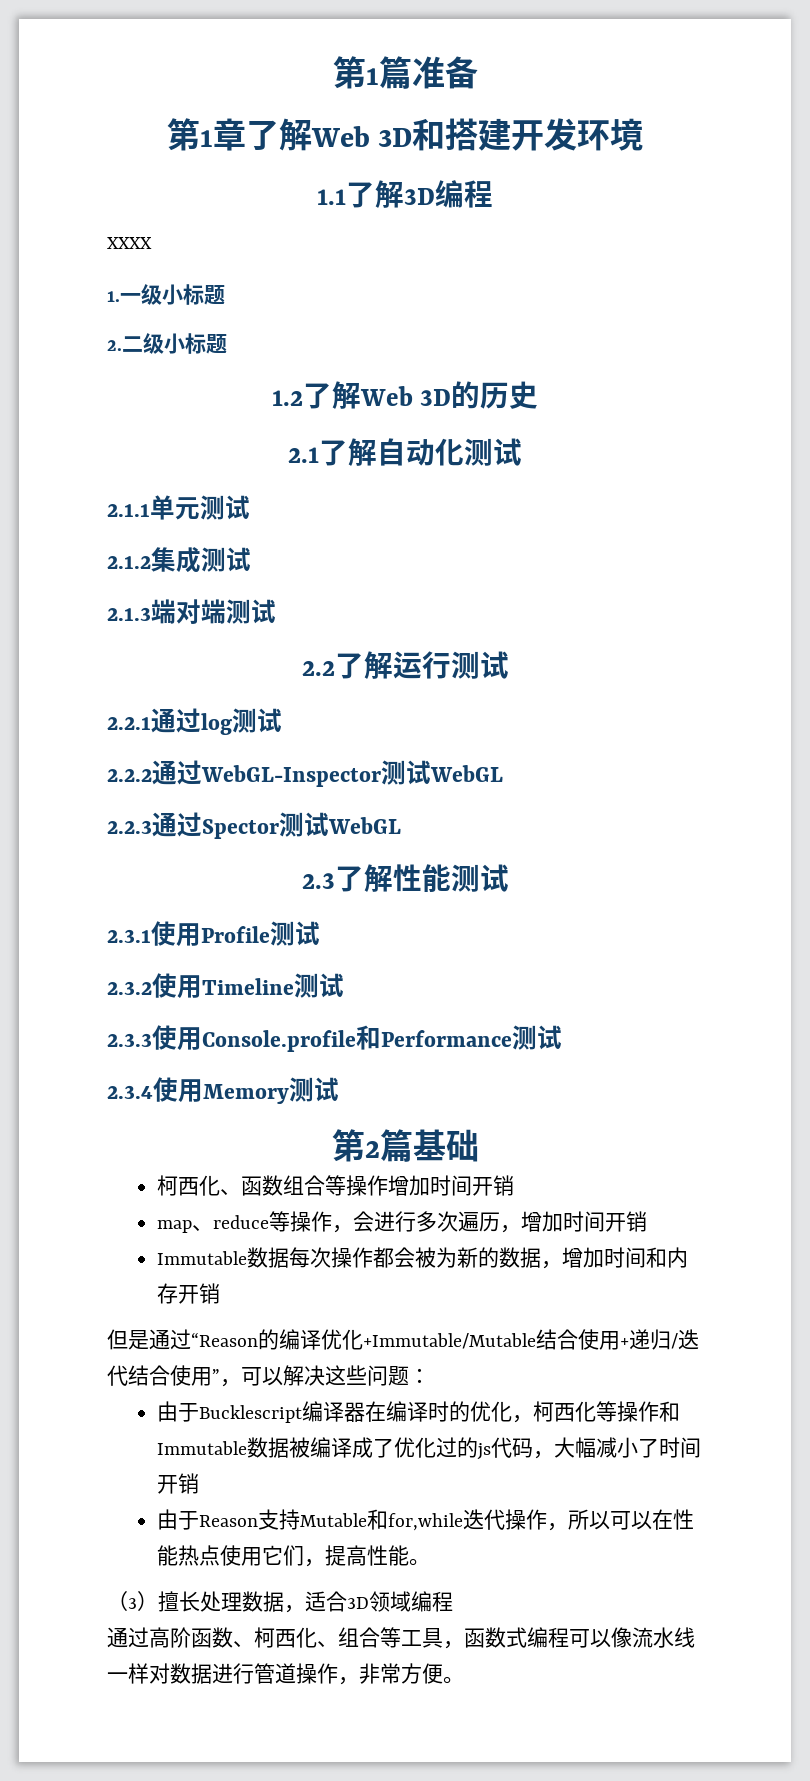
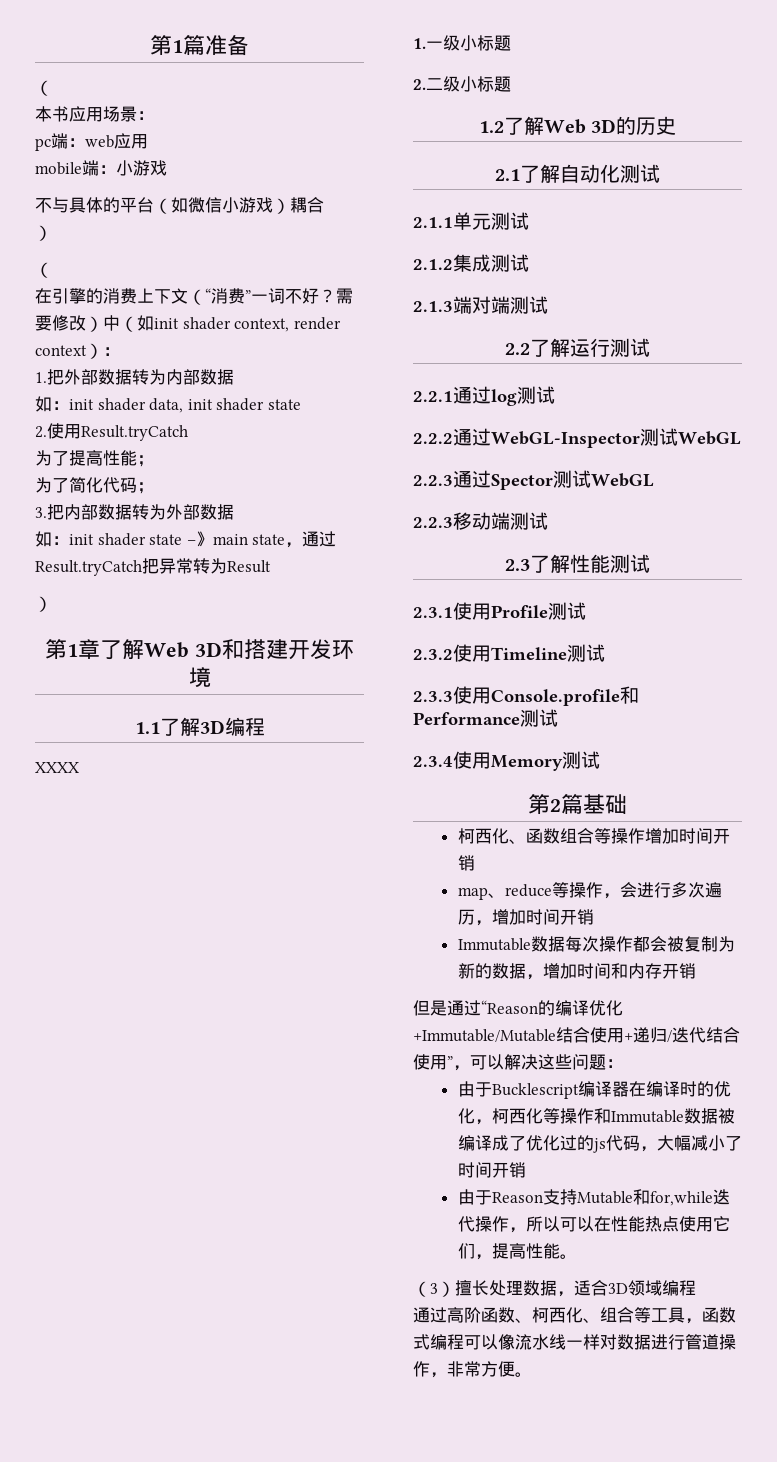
  第1篇准备
+ （
+ 本书应用场景：
+ pc端：web应用
+ mobile端：小游戏
+ 不与具体的平台（如微信小游戏）耦合
+ ）
+ （
+ 在引擎的消费上下文（“消费”一词不好？需要修改）中（如init shader context, render context）：
+ 1.把外部数据转为内部数据
+ 如：init shader data, init shader state
+ 2.使用Result.tryCatch
+ 为了提高性能；
+ 为了简化代码；
+ 3.把内部数据转为外部数据
+ 如：init shader state –》main state，通过Result.tryCatch把异常转为Result
+ ）
+ 2.2.3移动端测试
- Immutable数据每次操作都会被为新的数据，增加时间和内存开销
+ Immutable数据每次操作都会被复制为新的数据，增加时间和内存开销

